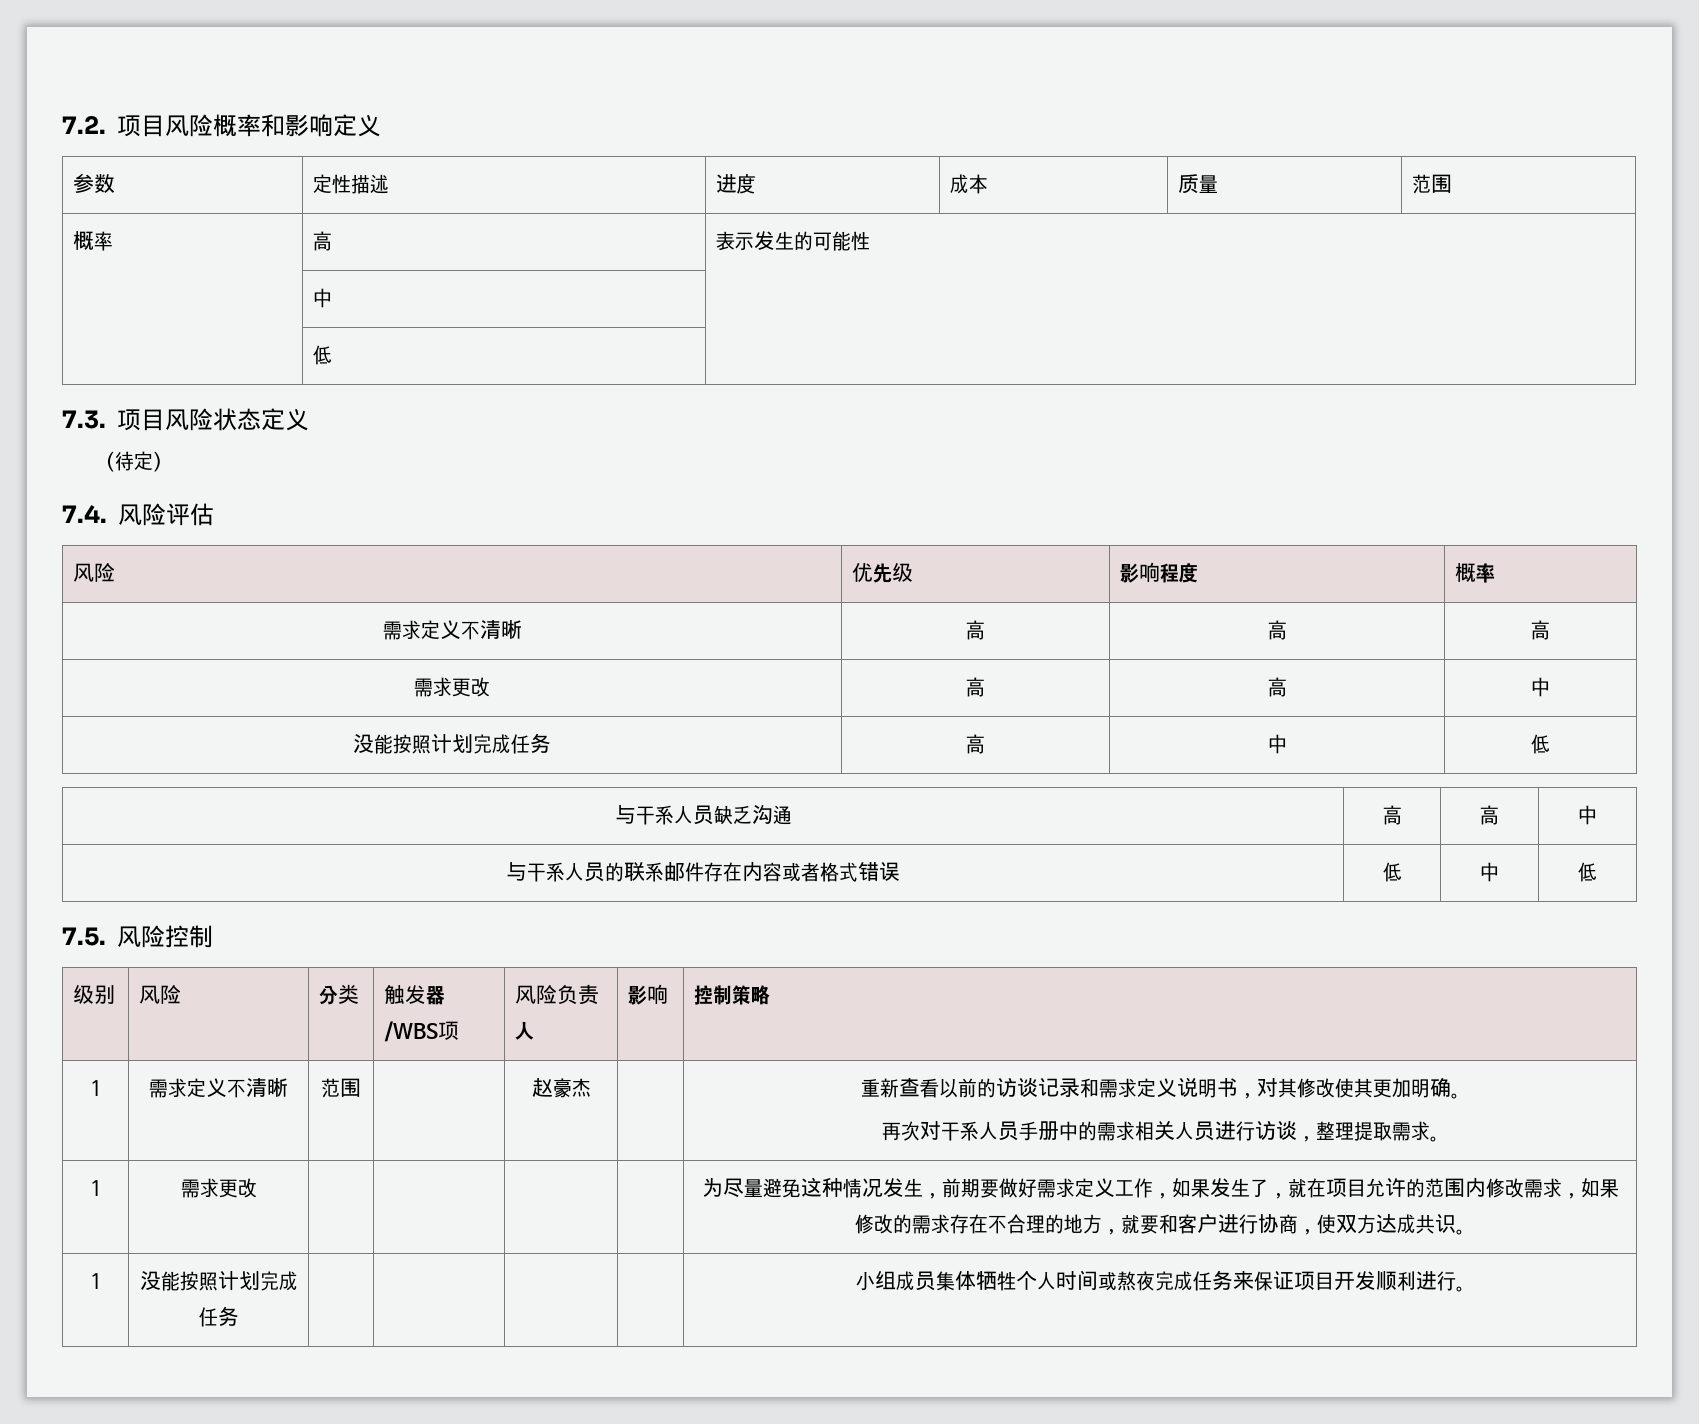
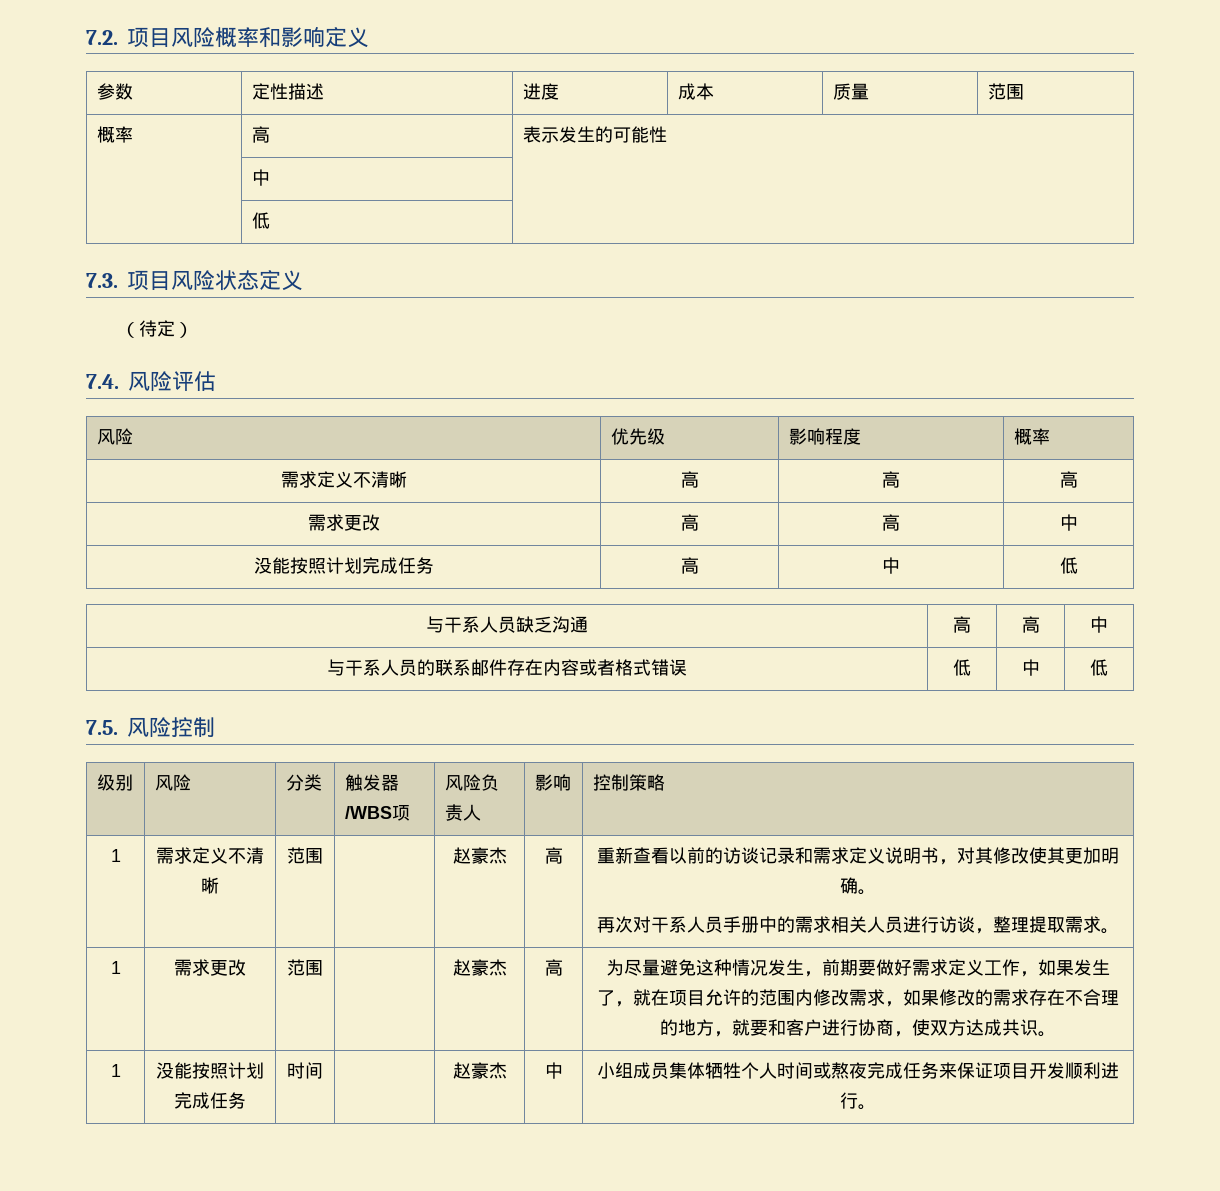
- 1 | 需求定义不清晰 | 范围 | | 赵豪杰 | | 重新查看以前的访谈记录和需求定义说明书，对其修改使其更加明确。
+ 1 | 需求定义不清晰 | 范围 | | 赵豪杰 | 高 | 重新查看以前的访谈记录和需求定义说明书，对其修改使其更加明确。
- 1 | 需求更改
+ 1 | 需求更改 | 范围 | | 赵豪杰 | 高
- 1 | 没能按照计划完成任务 | | | | | 小组成员集体牺牲个人时间或熬夜完成任务来保证项目开发顺利进行。
+ 1 | 没能按照计划完成任务 | 时间 | | 赵豪杰 | 中 | 小组成员集体牺牲个人时间或熬夜完成任务来保证项目开发顺利进行。

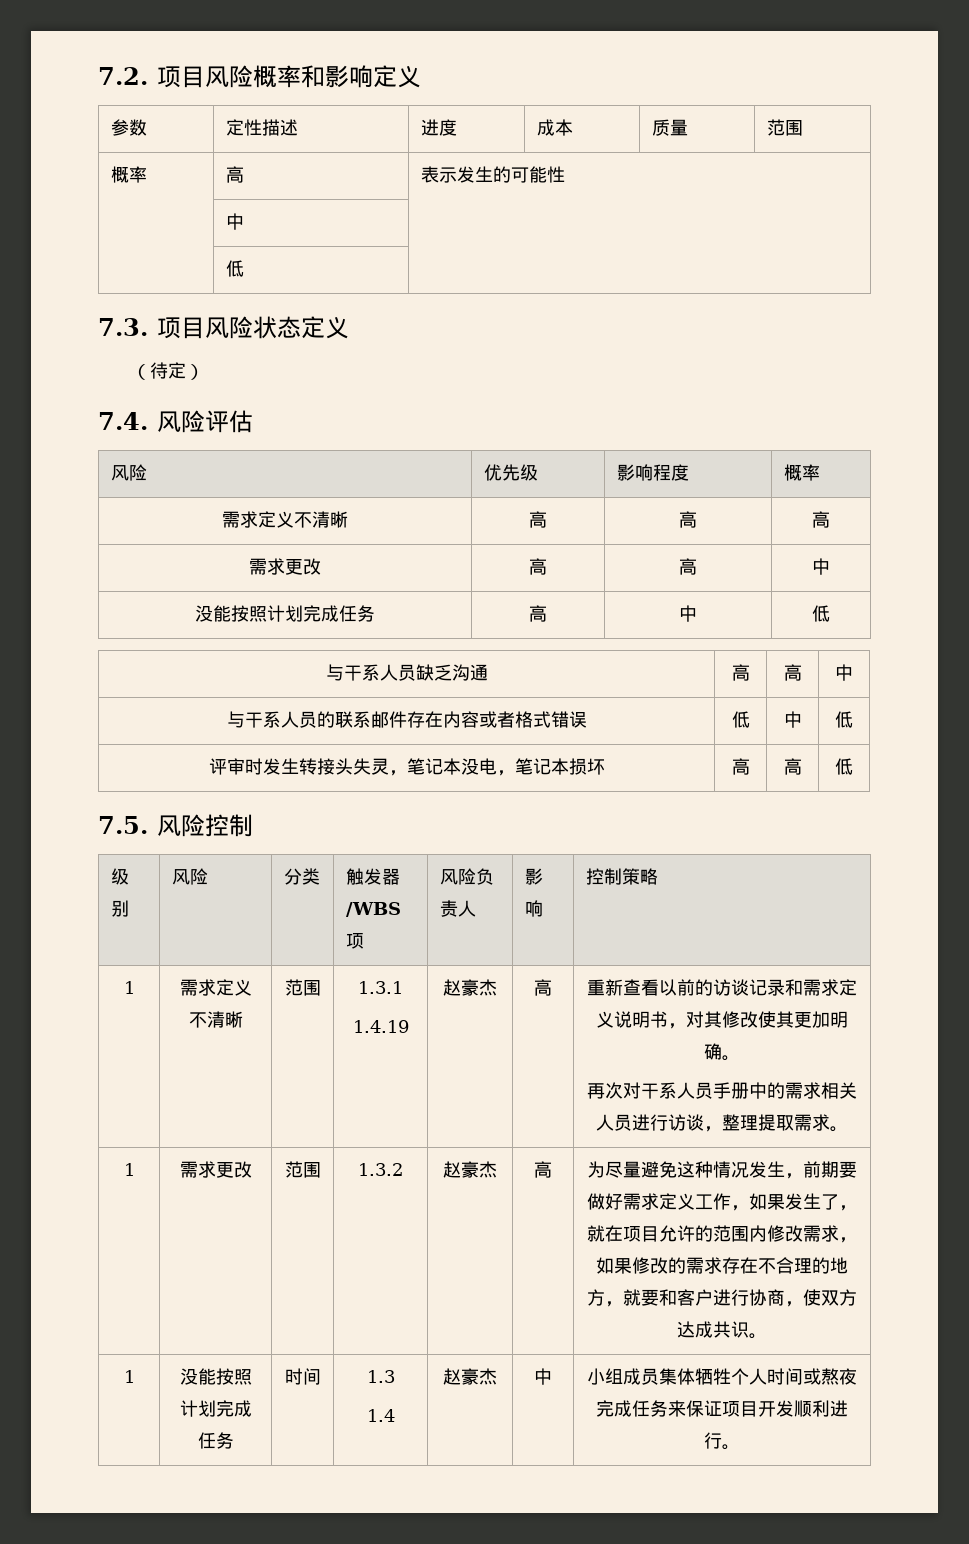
+ 评审时发生转接头失灵，笔记本没电，笔记本损坏 | 高 | 高 | 低
- 1 | 需求定义不清晰 | 范围 | | 赵豪杰 | 高 | 重新查看以前的访谈记录和需求定义说明书，对其修改使其更加明确。
+ 1 | 需求定义不清晰 | 范围 | 1.3.1
+ 1.4.19 | 赵豪杰 | 高 | 重新查看以前的访谈记录和需求定义说明书，对其修改使其更加明确。
+ 1.3.2
- 1 | 没能按照计划完成任务 | 时间 | | 赵豪杰 | 中 | 小组成员集体牺牲个人时间或熬夜完成任务来保证项目开发顺利进行。
+ 1 | 没能按照计划完成任务 | 时间 | 1.3
+ 1.4 | 赵豪杰 | 中 | 小组成员集体牺牲个人时间或熬夜完成任务来保证项目开发顺利进行。

